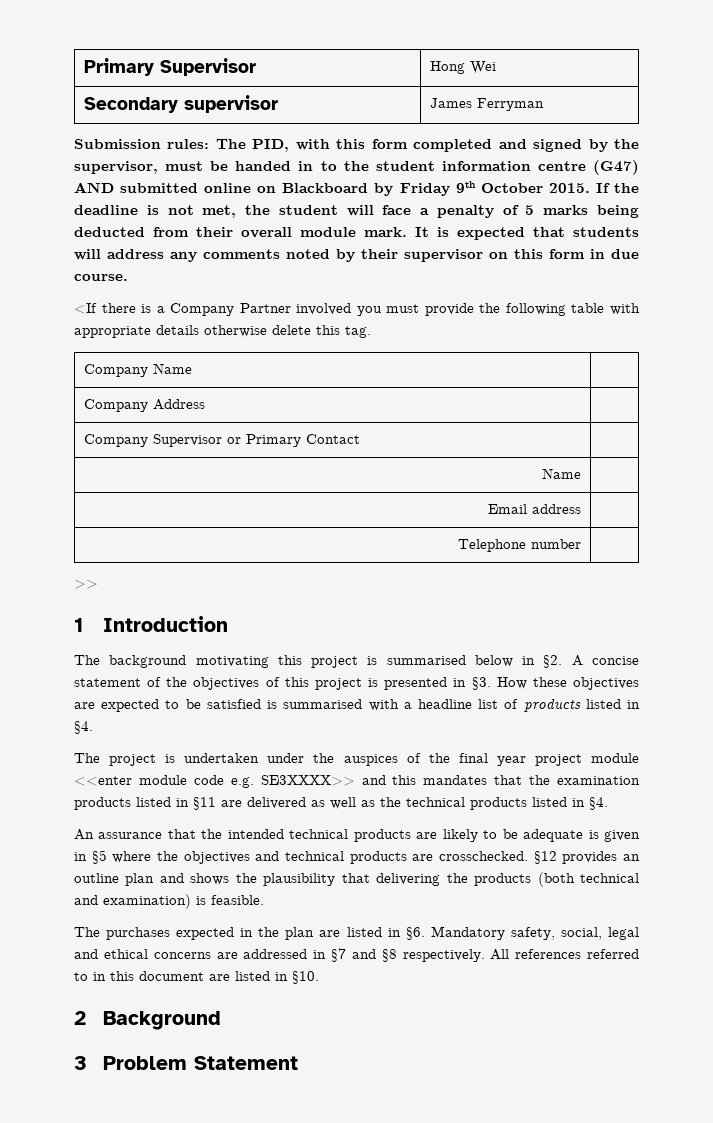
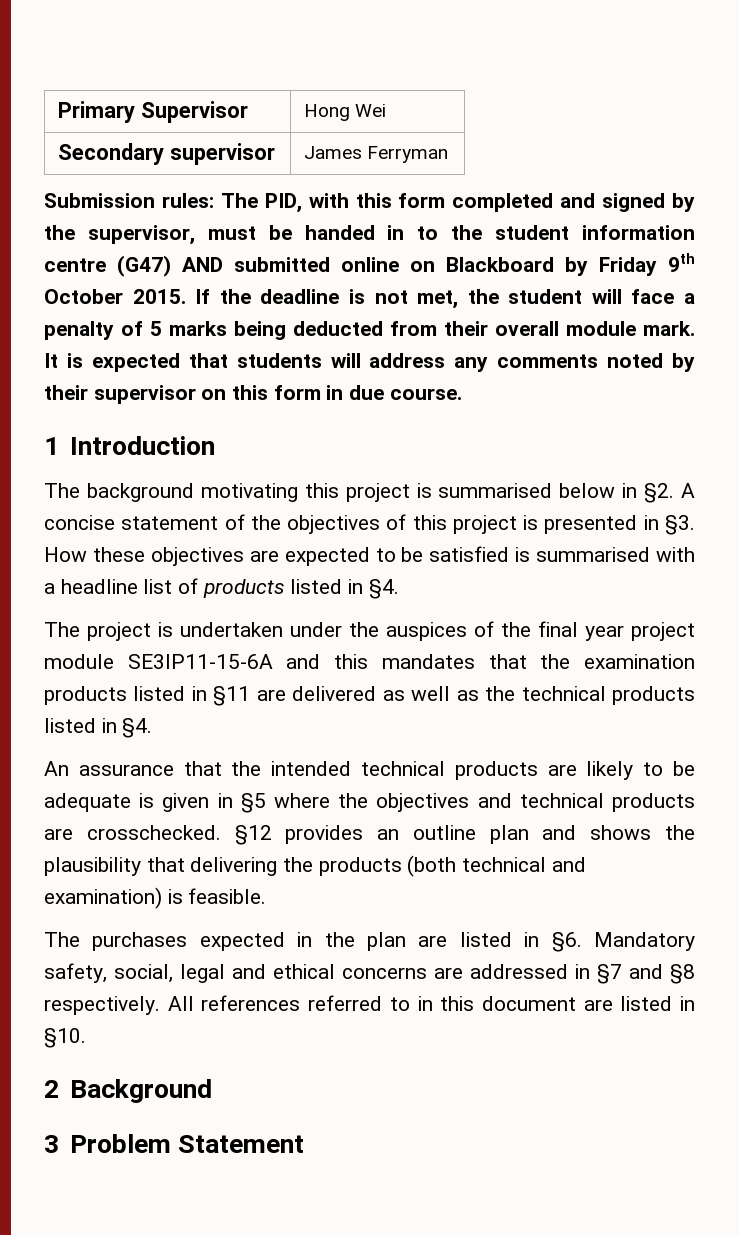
- <If there is a Company Partner involved you must provide the following table with appropriate details otherwise delete this tag.
- Company Name |
- Company Address |
- Company Supervisor or Primary Contact |
- Name |
- Email address |
- Telephone number |
- >>
- The project is undertaken under the auspices of the final year project module <<enter module code e.g. SE3XXXX>> and this mandates that the examination products listed in §11 are delivered as well as the technical products listed in §4.
+ The project is undertaken under the auspices of the final year project module SE3IP11-15-6A and this mandates that the examination products listed in §11 are delivered as well as the technical products listed in §4.

